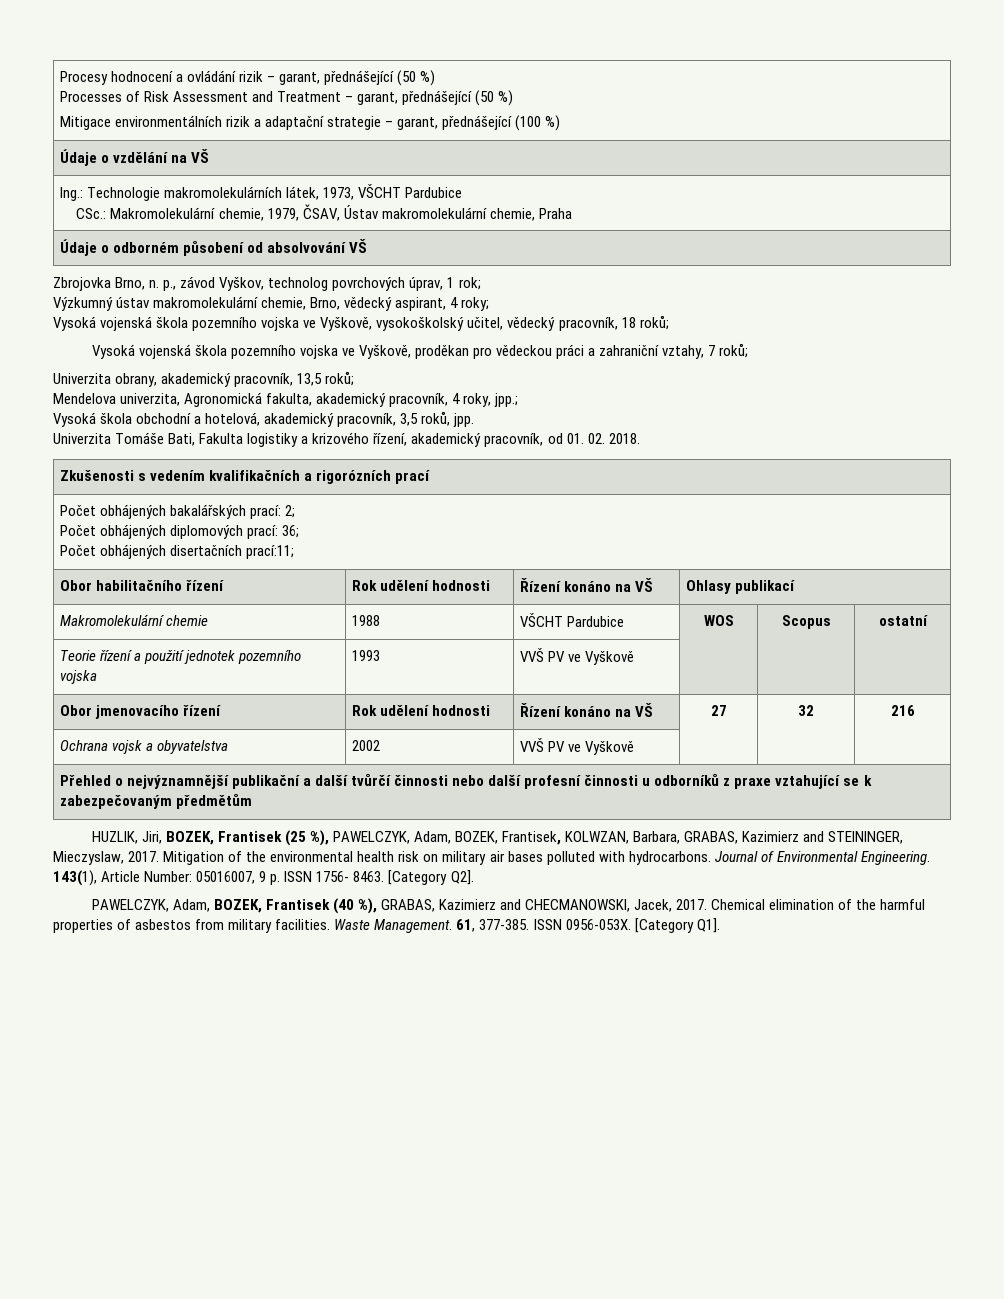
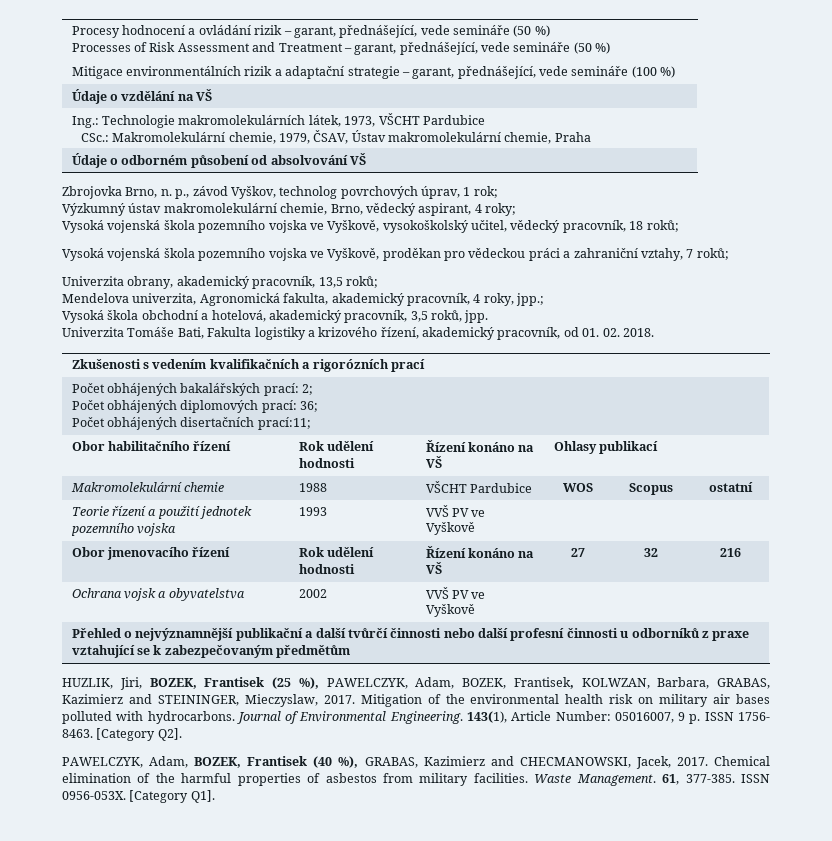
- Procesy hodnocení a ovládání rizik – garant, přednášející (50 %)
- Processes of Risk Assessment and Treatment – garant, přednášející (50 %)
- Mitigace environmentálních rizik a adaptační strategie – garant, přednášející (100 %)
+ Procesy hodnocení a ovládání rizik – garant, přednášející, vede semináře (50 %)
+ Processes of Risk Assessment and Treatment – garant, přednášející, vede semináře (50 %)
+ Mitigace environmentálních rizik a adaptační strategie – garant, přednášející, vede semináře (100 %)

